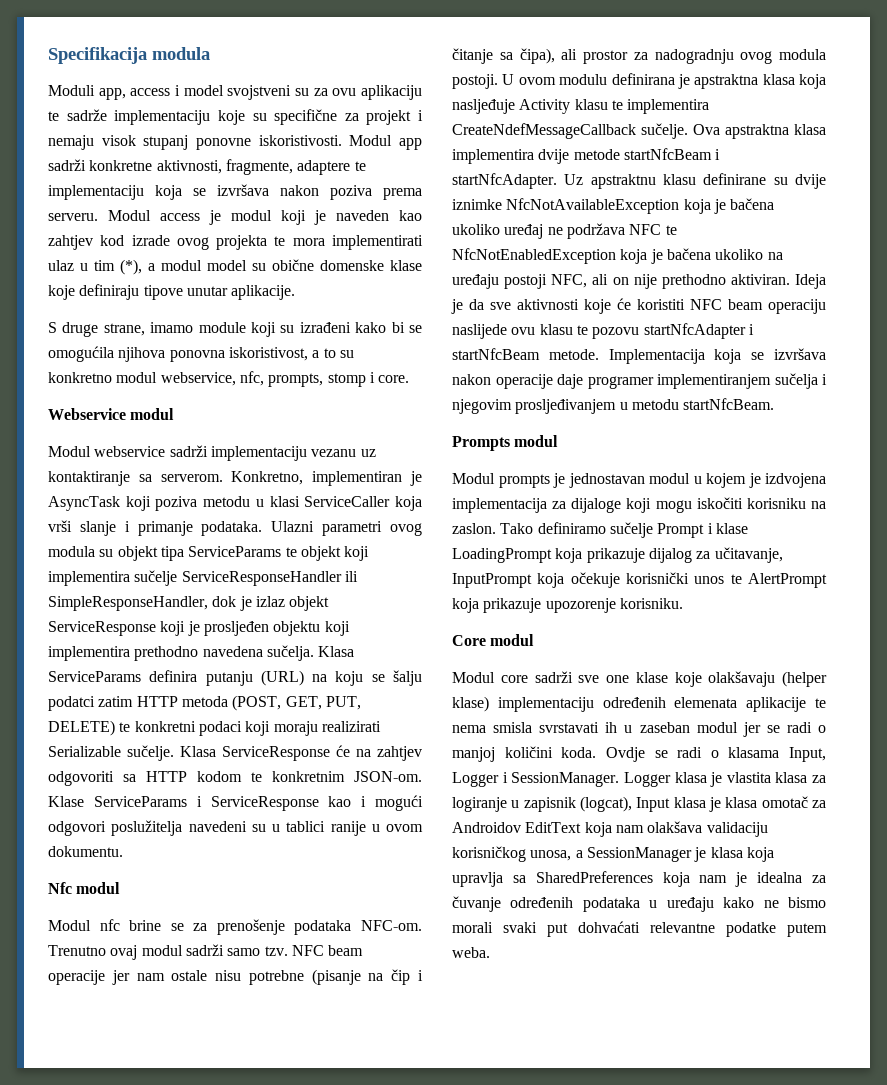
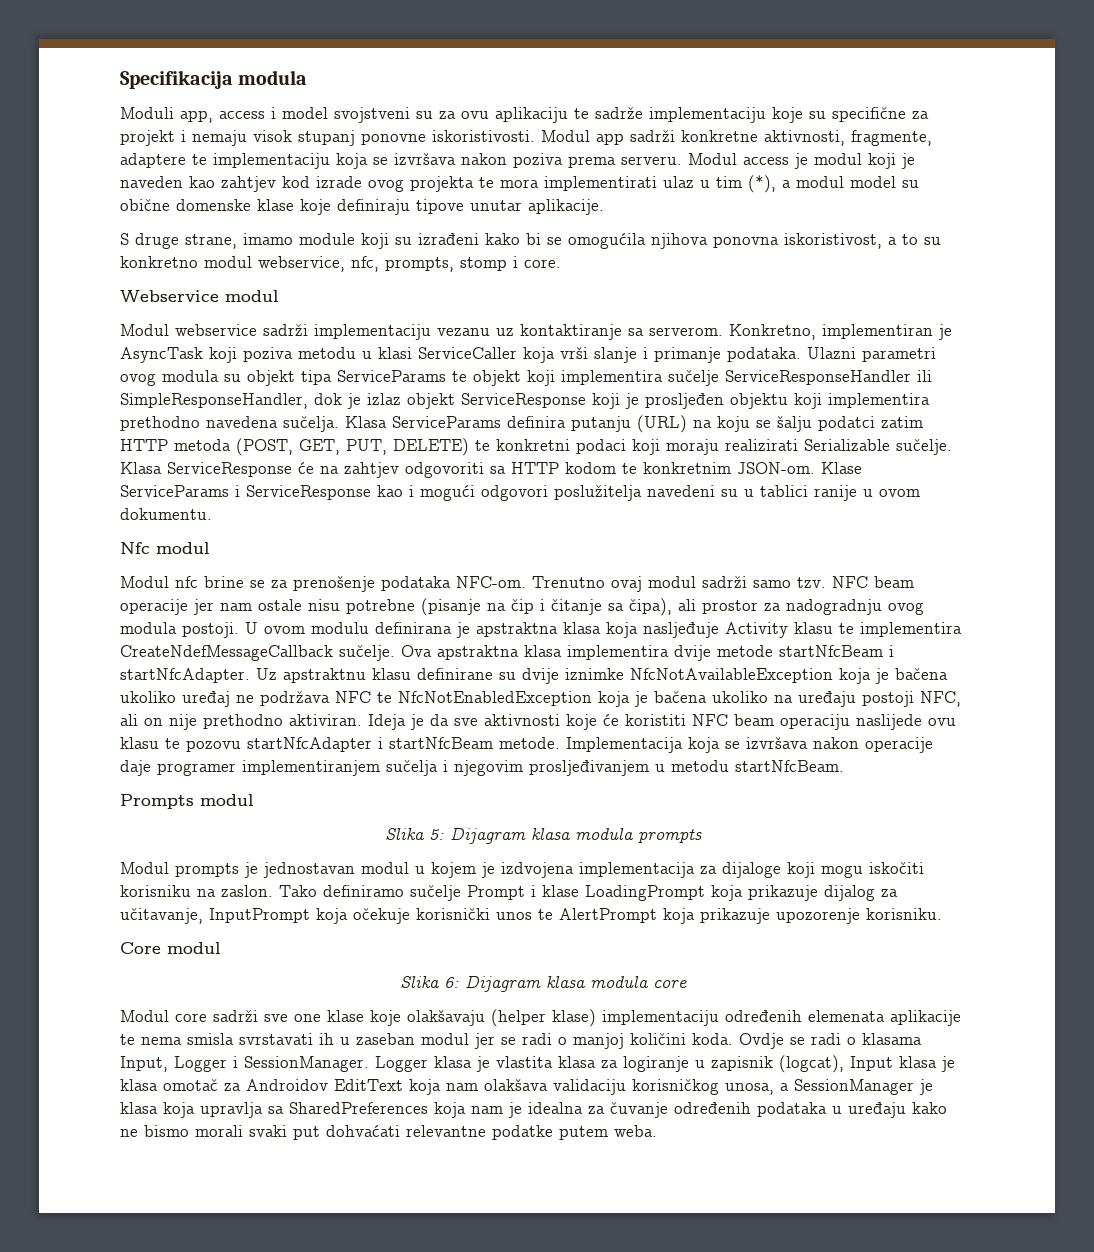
+ Slika 5: Dijagram klasa modula prompts
+ Slika 6: Dijagram klasa modula core

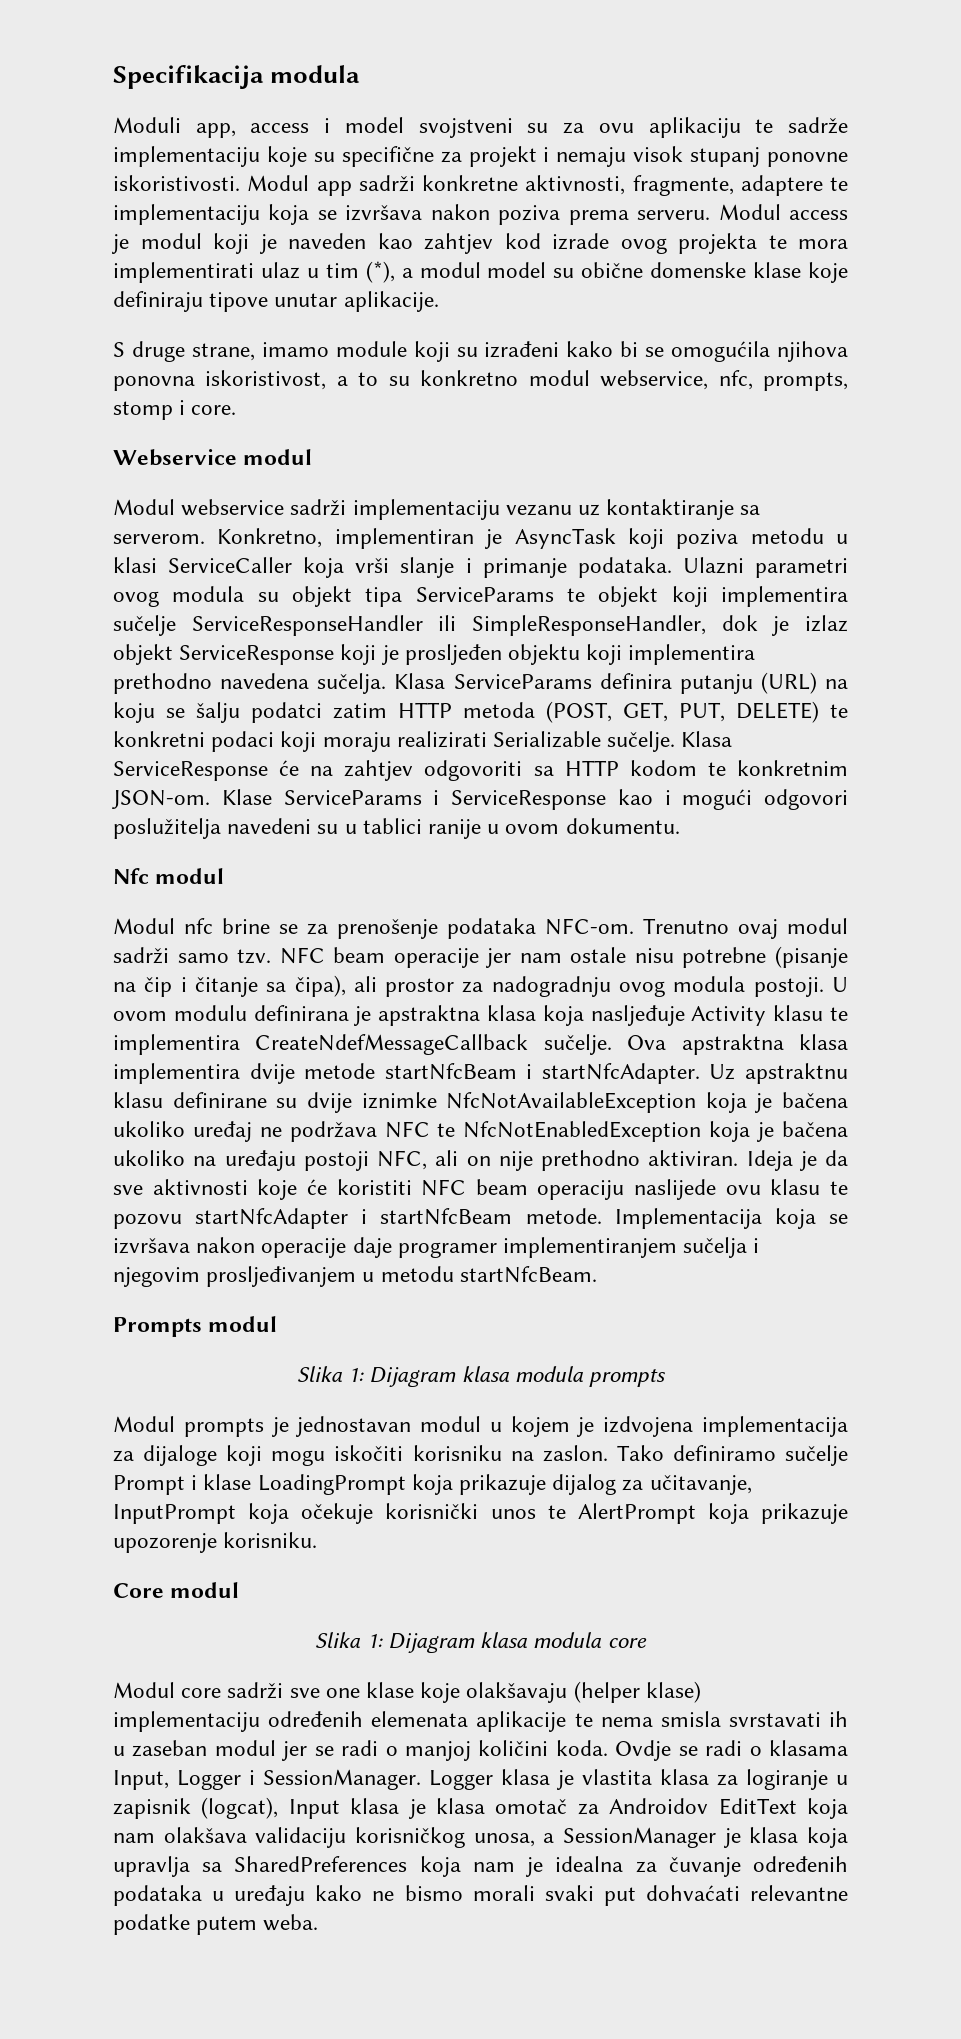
- Slika 5: Dijagram klasa modula prompts
+ Slika 1: Dijagram klasa modula prompts
- Slika 6: Dijagram klasa modula core
+ Slika 1: Dijagram klasa modula core

